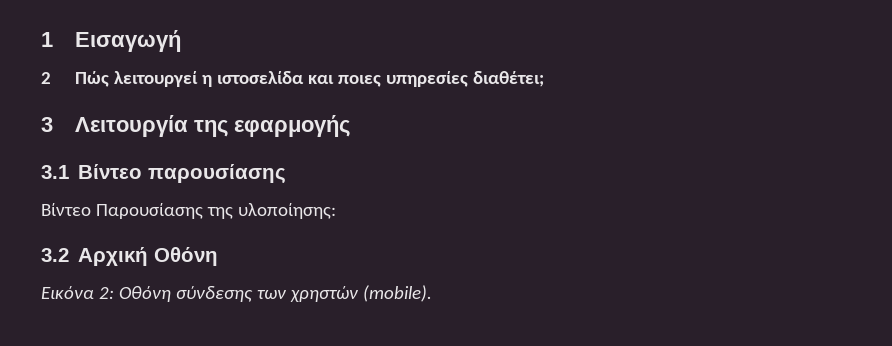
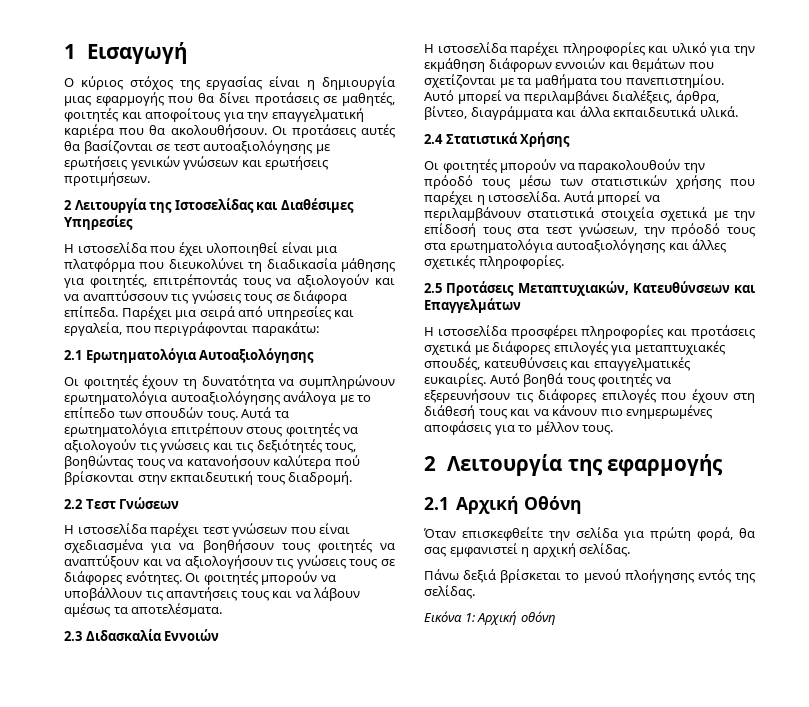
- 2 Πώς λειτουργεί η ιστοσελίδα και ποιες υπηρεσίες διαθέτει;
- 3 Λειτουργία της εφαρμογής
- 3.1 Βίντεο παρουσίασης
- Βίντεο Παρουσίασης της υλοποίησης:
- 3.2 Αρχική Οθόνη
- Εικόνα 2: Οθόνη σύνδεσης των χρηστών (mobile).
+ Ο κύριος στόχος της εργασίας είναι η δημιουργία μιας εφαρμογής που θα δίνει προτάσεις σε μαθητές, φοιτητές και αποφοίτους για την επαγγελματική καριέρα που θα ακολουθήσουν. Οι προτάσεις αυτές θα βασίζονται σε τεστ αυτοαξιολόγησης με ερωτήσεις γενικών γνώσεων και ερωτήσεις προτιμήσεων.
+ 2 Λειτουργία της Ιστοσελίδας και Διαθέσιμες Υπηρεσίες
+ Η ιστοσελίδα που έχει υλοποιηθεί είναι μια πλατφόρμα που διευκολύνει τη διαδικασία μάθησης για φοιτητές, επιτρέποντάς τους να αξιολογούν και να αναπτύσσουν τις γνώσεις τους σε διάφορα επίπεδα. Παρέχει μια σειρά από υπηρεσίες και εργαλεία, που περιγράφονται παρακάτω:
+ 2.1 Ερωτηματολόγια Αυτοαξιολόγησης
+ Οι φοιτητές έχουν τη δυνατότητα να συμπληρώνουν ερωτηματολόγια αυτοαξιολόγησης ανάλογα με το επίπεδο των σπουδών τους. Αυτά τα ερωτηματολόγια επιτρέπουν στους φοιτητές να αξιολογούν τις γνώσεις και τις δεξιότητές τους, βοηθώντας τους να κατανοήσουν καλύτερα πού βρίσκονται στην εκπαιδευτική τους διαδρομή.
+ 2.2 Τεστ Γνώσεων
+ Η ιστοσελίδα παρέχει τεστ γνώσεων που είναι σχεδιασμένα για να βοηθήσουν τους φοιτητές να αναπτύξουν και να αξιολογήσουν τις γνώσεις τους σε διάφορες ενότητες. Οι φοιτητές μπορούν να υποβάλλουν τις απαντήσεις τους και να λάβουν αμέσως τα αποτελέσματα.
+ 2.3 Διδασκαλία Εννοιών
+ Η ιστοσελίδα παρέχει πληροφορίες και υλικό για την εκμάθηση διάφορων εννοιών και θεμάτων που σχετίζονται με τα μαθήματα του πανεπιστημίου. Αυτό μπορεί να περιλαμβάνει διαλέξεις, άρθρα, βίντεο, διαγράμματα και άλλα εκπαιδευτικά υλικά.
+ 2.4 Στατιστικά Χρήσης
+ Οι φοιτητές μπορούν να παρακολουθούν την πρόοδό τους μέσω των στατιστικών χρήσης που παρέχει η ιστοσελίδα. Αυτά μπορεί να περιλαμβάνουν στατιστικά στοιχεία σχετικά με την επίδοσή τους στα τεστ γνώσεων, την πρόοδό τους στα ερωτηματολόγια αυτοαξιολόγησης και άλλες σχετικές πληροφορίες.
+ 2.5 Προτάσεις Μεταπτυχιακών, Κατευθύνσεων και Επαγγελμάτων
+ Η ιστοσελίδα προσφέρει πληροφορίες και προτάσεις σχετικά με διάφορες επιλογές για μεταπτυχιακές σπουδές, κατευθύνσεις και επαγγελματικές ευκαιρίες. Αυτό βοηθά τους φοιτητές να εξερευνήσουν τις διάφορες επιλογές που έχουν στη διάθεσή τους και να κάνουν πιο ενημερωμένες αποφάσεις για το μέλλον τους.
+ 2 Λειτουργία της εφαρμογής
+ 2.1 Αρχική Οθόνη
+ Όταν επισκεφθείτε την σελίδα για πρώτη φορά, θα σας εμφανιστεί η αρχική σελίδας.
+ Πάνω δεξιά βρίσκεται το μενού πλοήγησης εντός της σελίδας.
+ Εικόνα 1: Αρχική οθόνη

